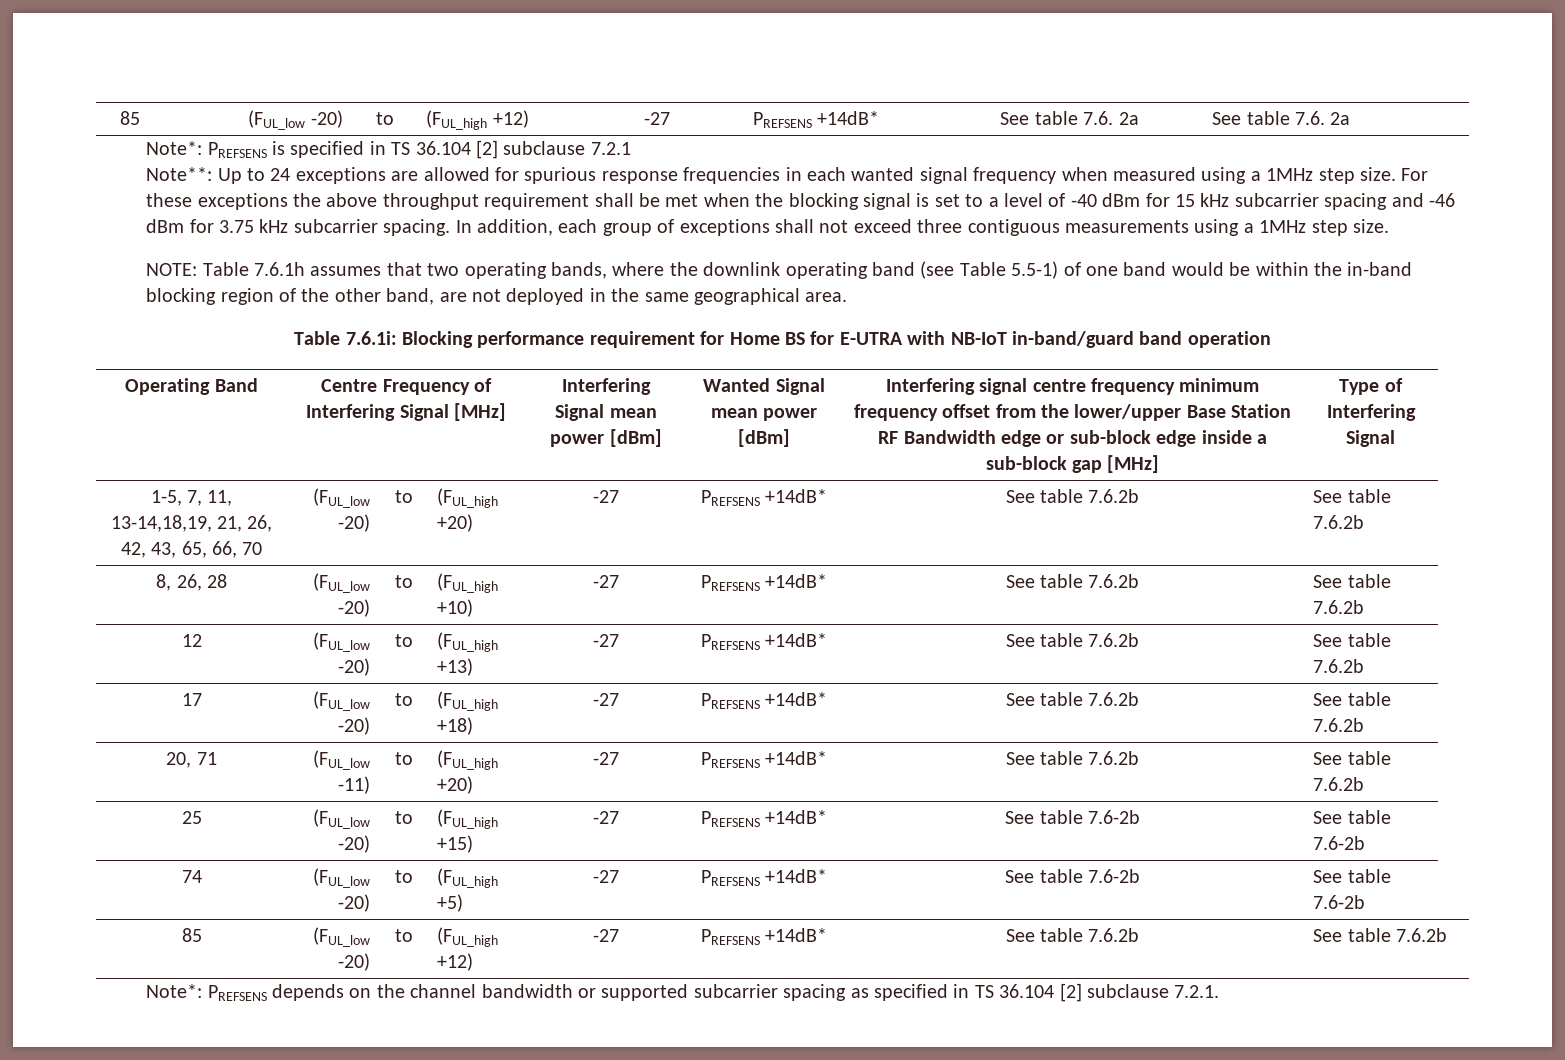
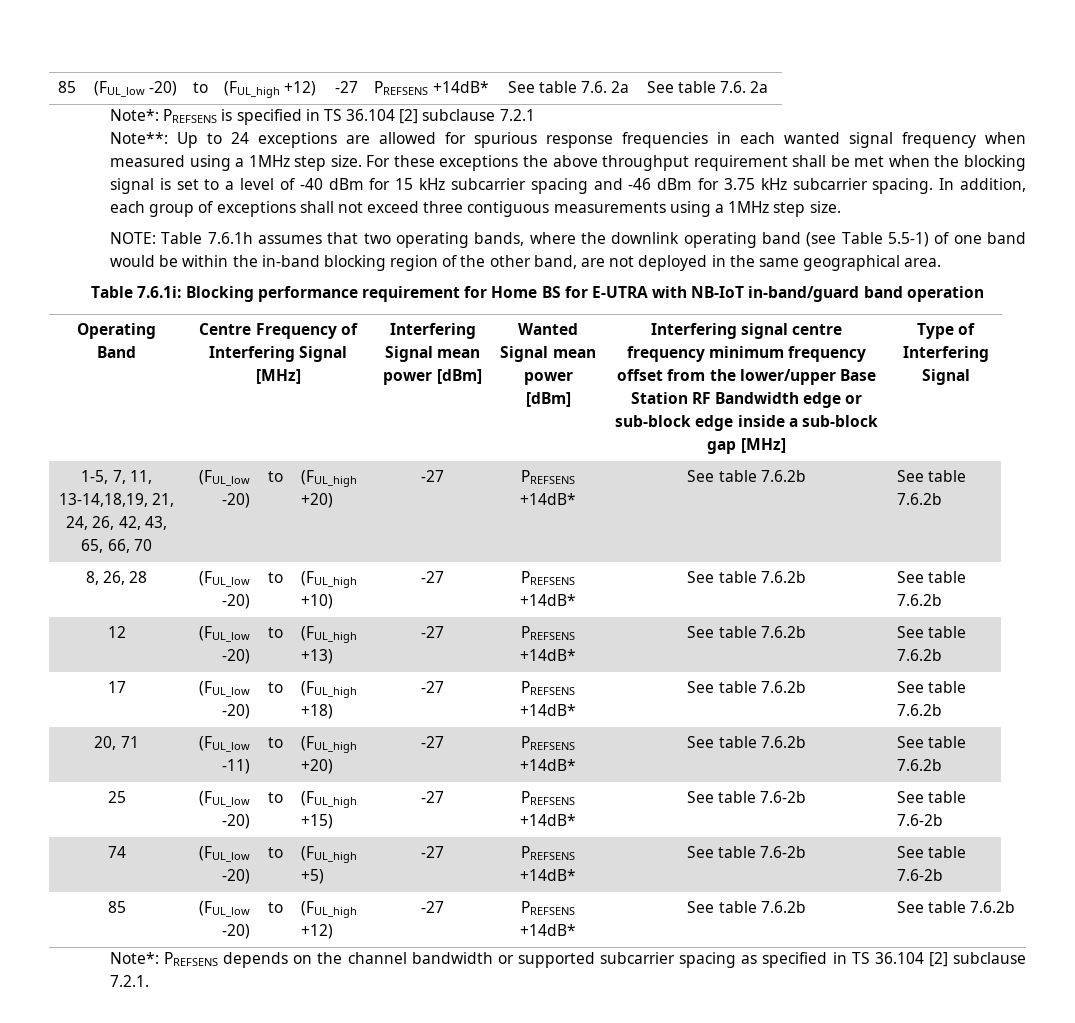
- 1-5, 7, 11, 13-14,18,19, 21, 26, 42, 43, 65, 66, 70 | (FUL_low -20) | to | (FUL_high +20) | -27 | PREFSENS +14dB* | See table 7.6.2b | See table 7.6.2b
+ 1-5, 7, 11, 13-14,18,19, 21, 24, 26, 42, 43, 65, 66, 70 | (FUL_low -20) | to | (FUL_high +20) | -27 | PREFSENS +14dB* | See table 7.6.2b | See table 7.6.2b

